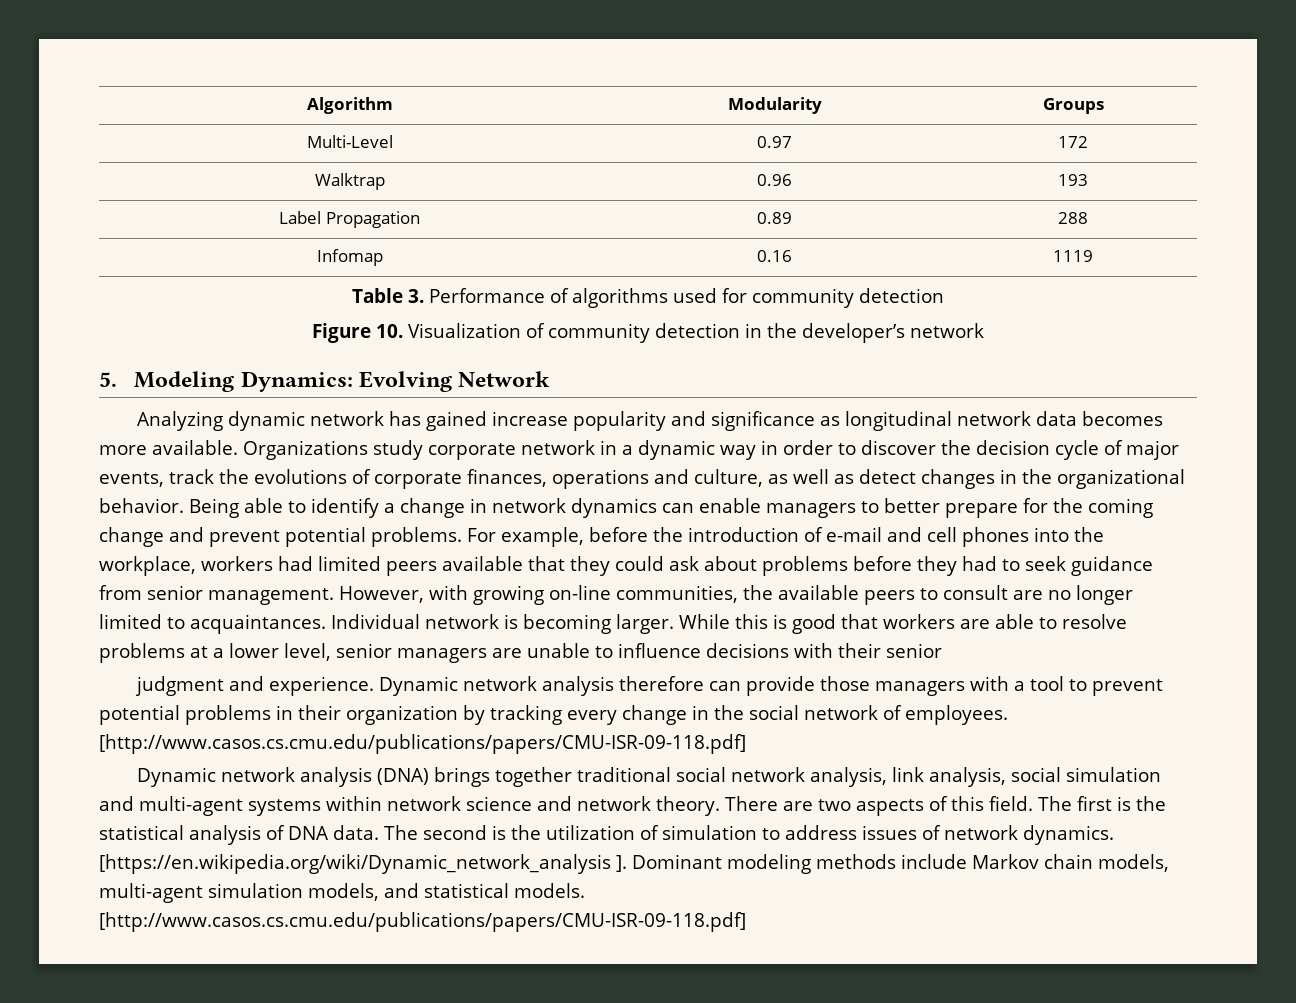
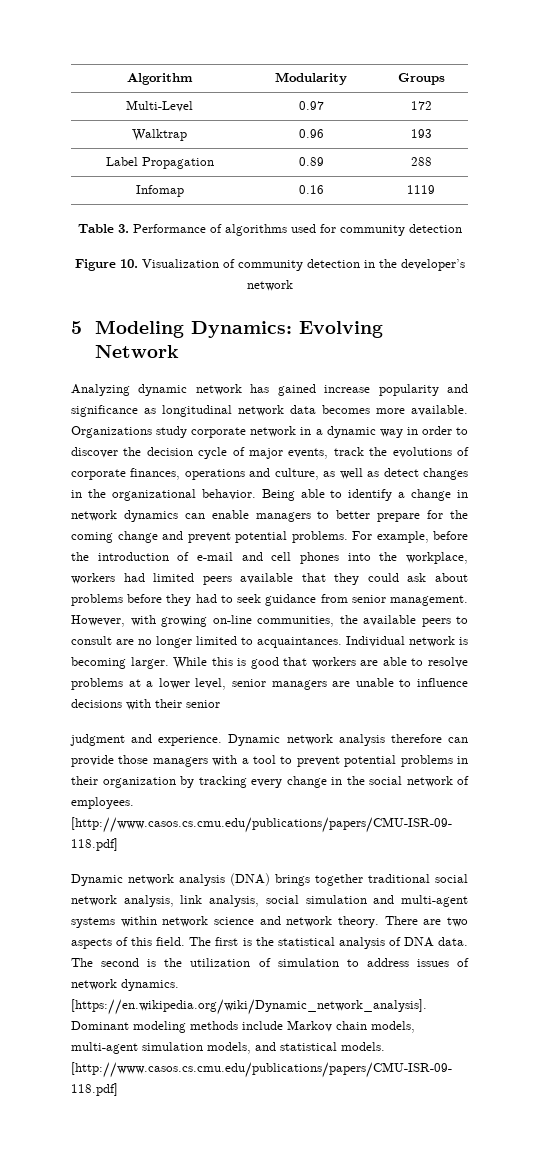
- 5. Modeling Dynamics: Evolving Network
+ 5 Modeling Dynamics: Evolving Network
- [https://en.wikipedia.org/wiki/Dynamic_network_analysis ]. Dominant modeling methods include Markov chain models, multi-agent simulation models, and statistical models.
+ [https://en.wikipedia.org/wiki/Dynamic_network_analysis]. Dominant modeling methods include Markov chain models, multi-agent simulation models, and statistical models.

